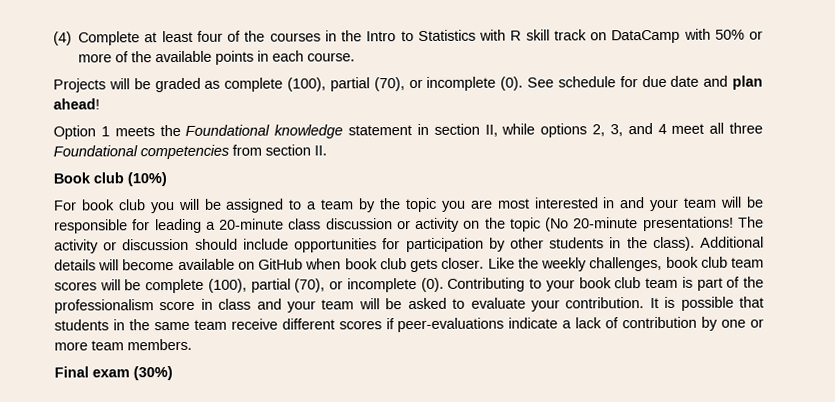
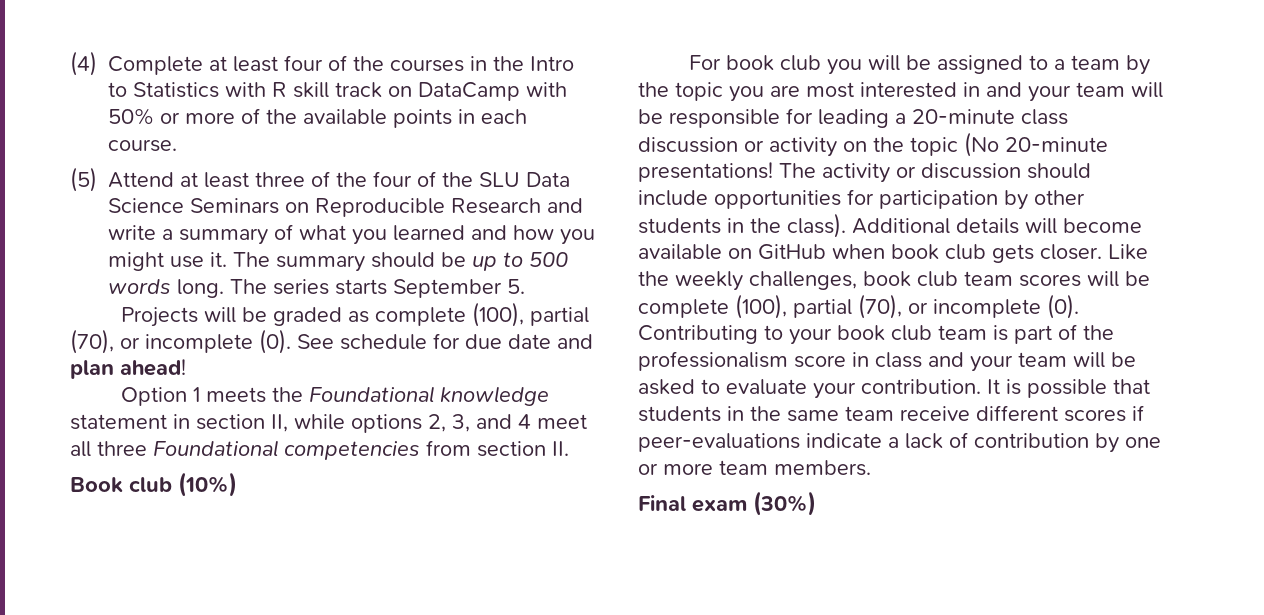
+ (5) Attend at least three of the four of the SLU Data Science Seminars on Reproducible Research and write a summary of what you learned and how you might use it. The summary should be up to 500 words long. The series starts September 5.

